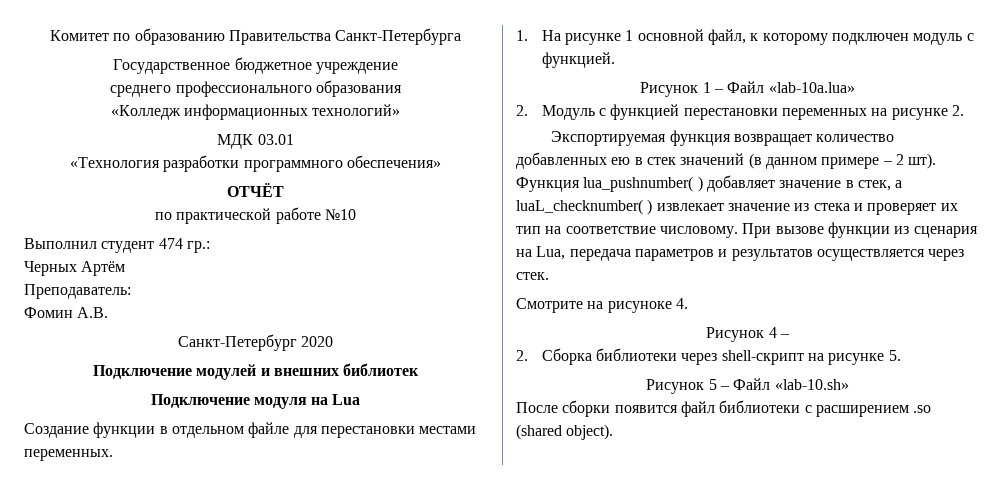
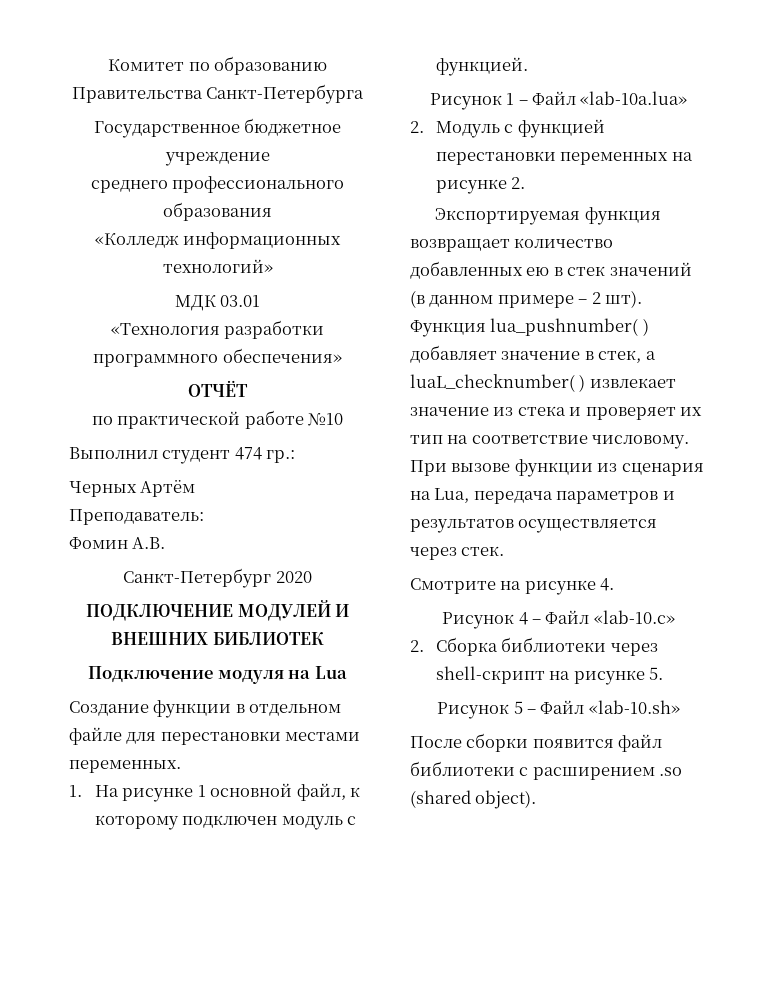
- Подключение модулей и внешних библиотек
+ ПОДКЛЮЧЕНИЕ МОДУЛЕЙ И ВНЕШНИХ БИБЛИОТЕК
- Смотрите на рисуноке 4.
+ Смотрите на рисунке 4.
- Рисунок 4 –
+ Рисунок 4 – Файл «lab-10.c»

